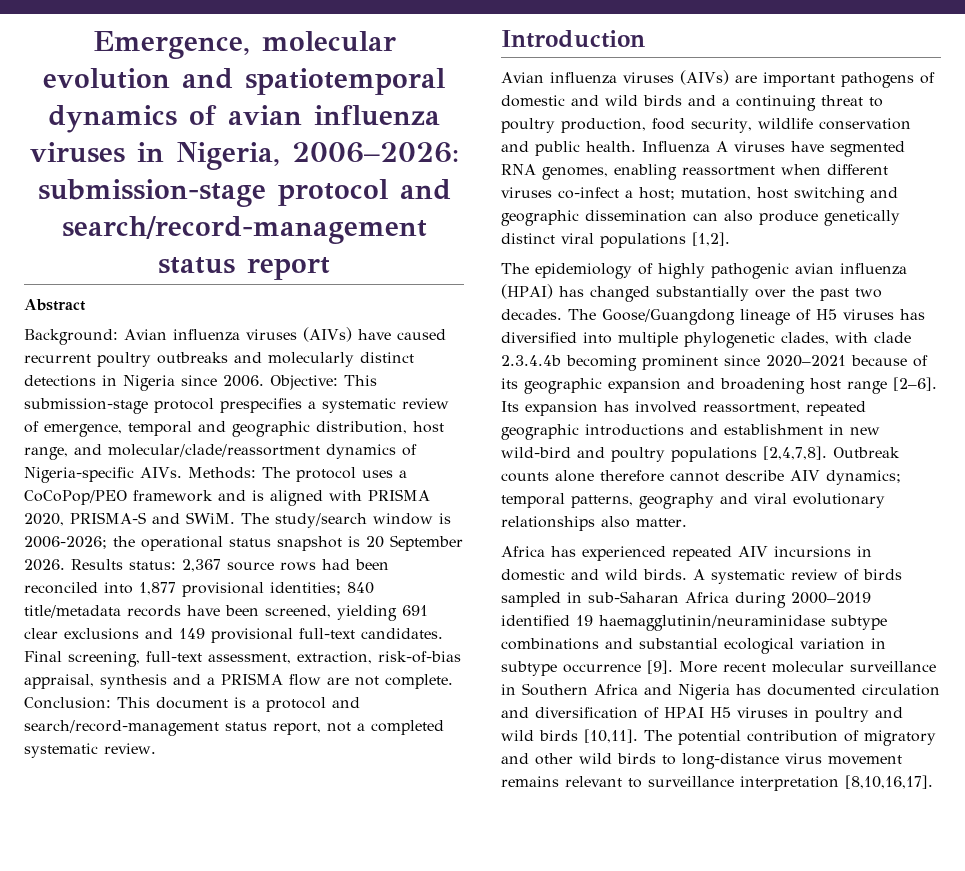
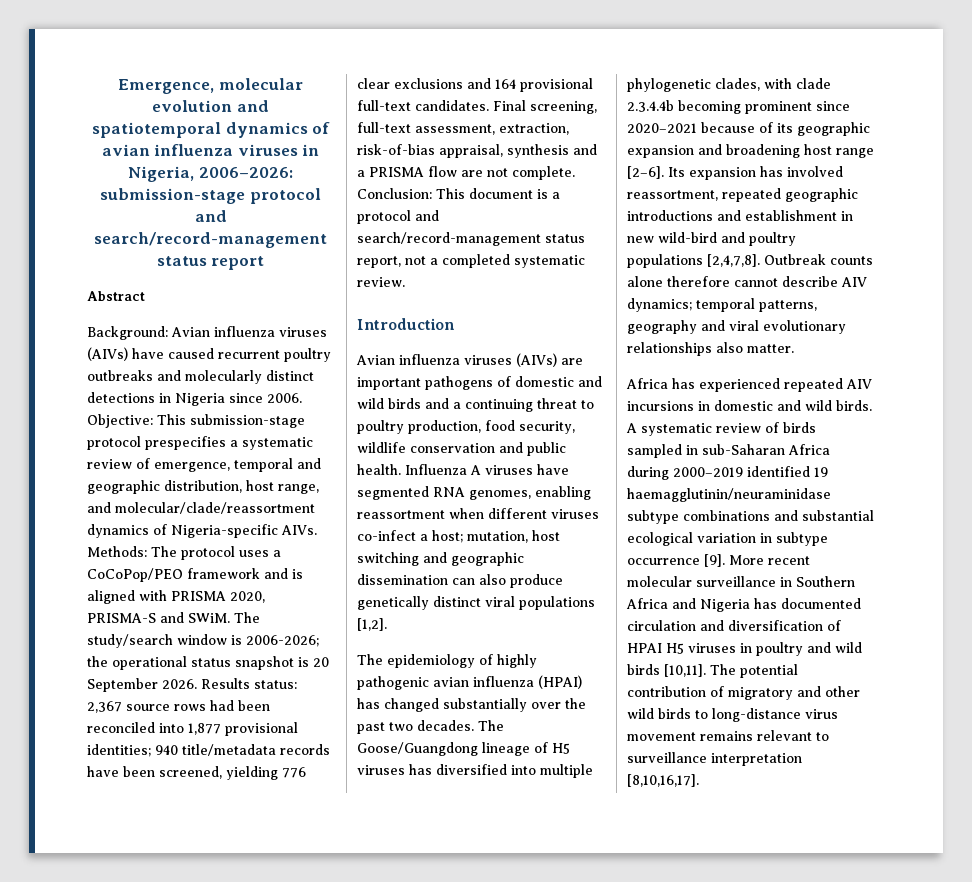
- Results status: 2,367 source rows had been reconciled into 1,877 provisional identities; 840 title/metadata records have been screened, yielding 691 clear exclusions and 149 provisional full-text candidates.
+ Results status: 2,367 source rows had been reconciled into 1,877 provisional identities; 940 title/metadata records have been screened, yielding 776 clear exclusions and 164 provisional full-text candidates.

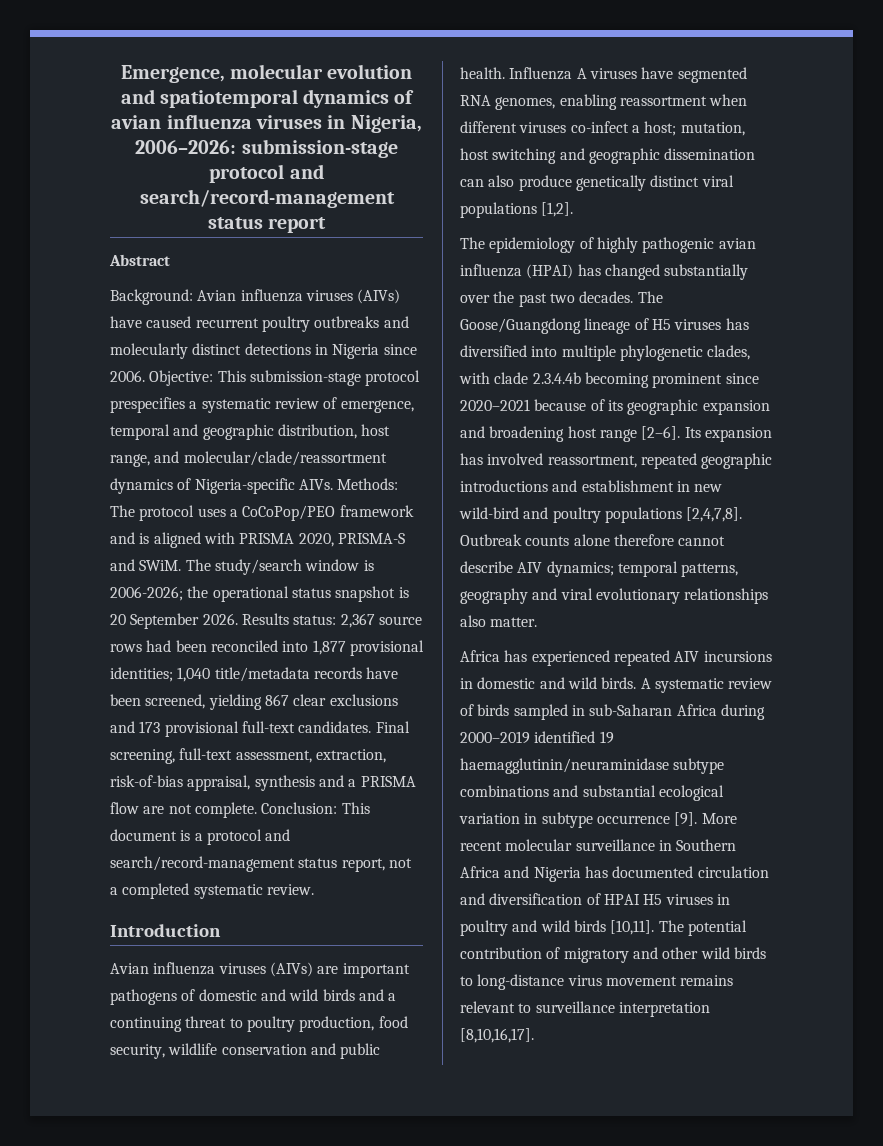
- Results status: 2,367 source rows had been reconciled into 1,877 provisional identities; 940 title/metadata records have been screened, yielding 776 clear exclusions and 164 provisional full-text candidates.
+ Results status: 2,367 source rows had been reconciled into 1,877 provisional identities; 1,040 title/metadata records have been screened, yielding 867 clear exclusions and 173 provisional full-text candidates.

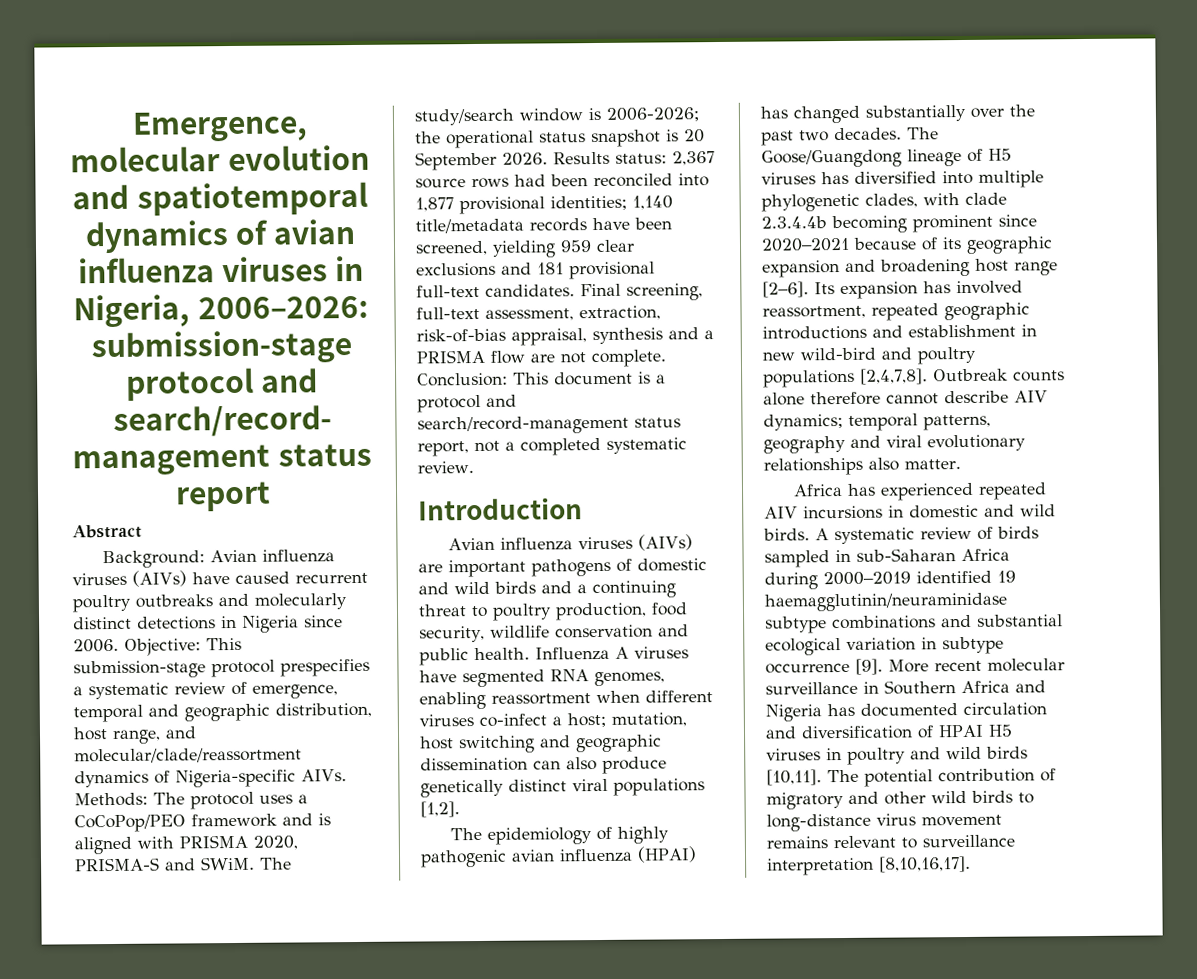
- Results status: 2,367 source rows had been reconciled into 1,877 provisional identities; 1,040 title/metadata records have been screened, yielding 867 clear exclusions and 173 provisional full-text candidates.
+ Results status: 2,367 source rows had been reconciled into 1,877 provisional identities; 1,140 title/metadata records have been screened, yielding 959 clear exclusions and 181 provisional full-text candidates.

